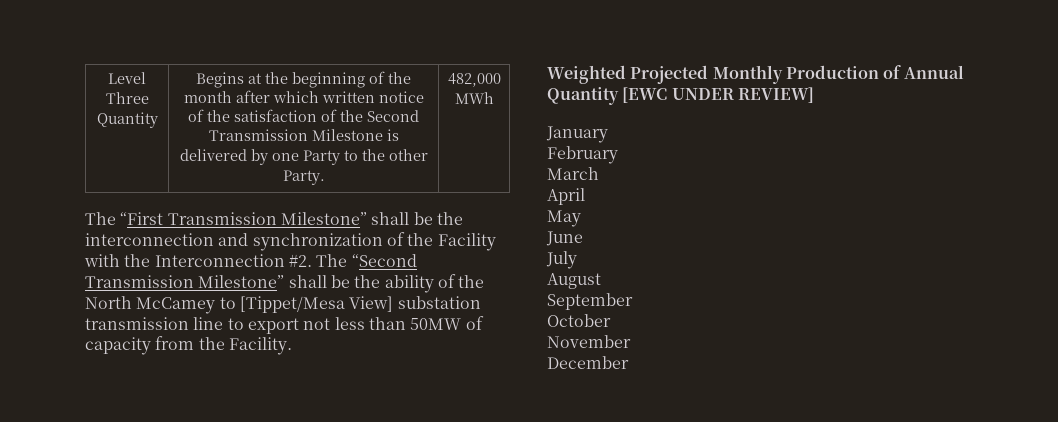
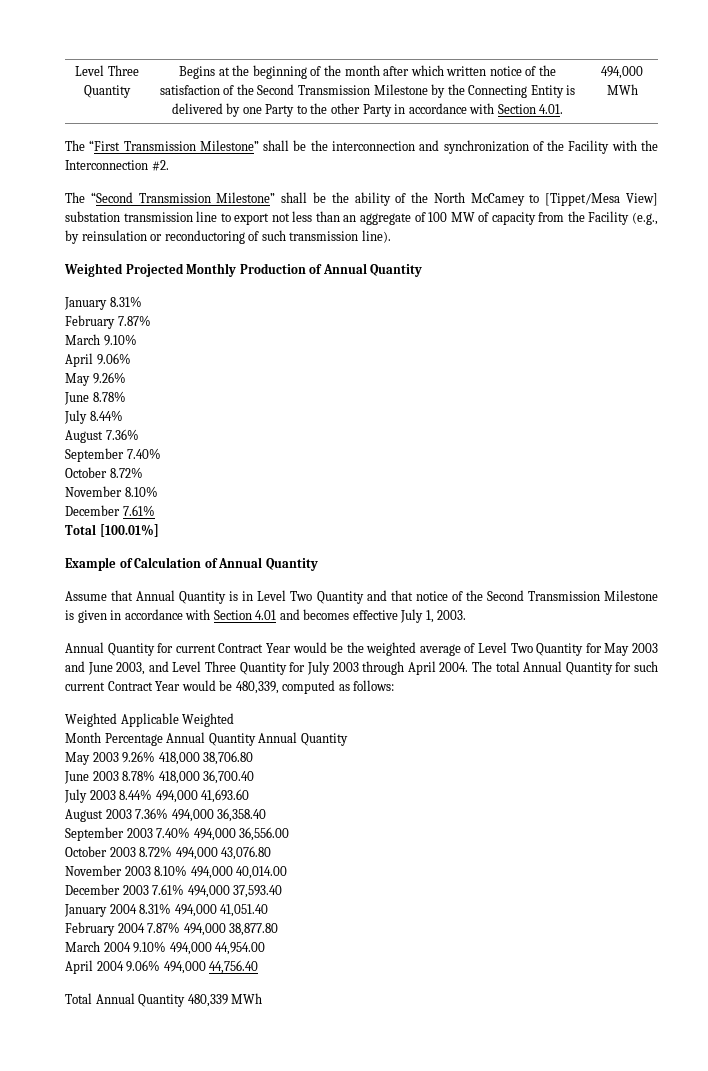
- Begins at the beginning of the month after which written notice of the satisfaction of the Second Transmission Milestone is delivered by one Party to the other Party. | 482,000 MWh
+ Begins at the beginning of the month after which written notice of the satisfaction of the Second Transmission Milestone by the Connecting Entity is delivered by one Party to the other Party in accordance with Section 4.01. | 494,000 MWh
- The “First Transmission Milestone” shall be the interconnection and synchronization of the Facility with the Interconnection #2. The “Second Transmission Milestone” shall be the ability of the North McCamey to [Tippet/Mesa View] substation transmission line to export not less than 50MW of capacity from the Facility.
+ The “First Transmission Milestone” shall be the interconnection and synchronization of the Facility with the Interconnection #2.
+ The “Second Transmission Milestone” shall be the ability of the North McCamey to [Tippet/Mesa View] substation transmission line to export not less than an aggregate of 100 MW of capacity from the Facility (e.g., by reinsulation or reconductoring of such transmission line).
- Weighted Projected Monthly Production of Annual Quantity [EWC UNDER REVIEW]
- January
- February
- March
- April
- May
- June
- July
- August
- September
- October
- November
- December
+ Weighted Projected Monthly Production of Annual Quantity
+ January 8.31%
+ February 7.87%
+ March 9.10%
+ April 9.06%
+ May 9.26%
+ June 8.78%
+ July 8.44%
+ August 7.36%
+ September 7.40%
+ October 8.72%
+ November 8.10%
+ December 7.61%
+ Total [100.01%]
+ Example of Calculation of Annual Quantity
+ Assume that Annual Quantity is in Level Two Quantity and that notice of the Second Transmission Milestone is given in accordance with Section 4.01 and becomes effective July 1, 2003.
+ Annual Quantity for current Contract Year would be the weighted average of Level Two Quantity for May 2003 and June 2003, and Level Three Quantity for July 2003 through April 2004. The total Annual Quantity for such current Contract Year would be 480,339, computed as follows:
+ Weighted Applicable Weighted
+ Month Percentage Annual Quantity Annual Quantity
+ May 2003 9.26% 418,000 38,706.80
+ June 2003 8.78% 418,000 36,700.40
+ July 2003 8.44% 494,000 41,693.60
+ August 2003 7.36% 494,000 36,358.40
+ September 2003 7.40% 494,000 36,556.00
+ October 2003 8.72% 494,000 43,076.80
+ November 2003 8.10% 494,000 40,014.00
+ December 2003 7.61% 494,000 37,593.40
+ January 2004 8.31% 494,000 41,051.40
+ February 2004 7.87% 494,000 38,877.80
+ March 2004 9.10% 494,000 44,954.00
+ April 2004 9.06% 494,000 44,756.40
+ Total Annual Quantity 480,339 MWh

